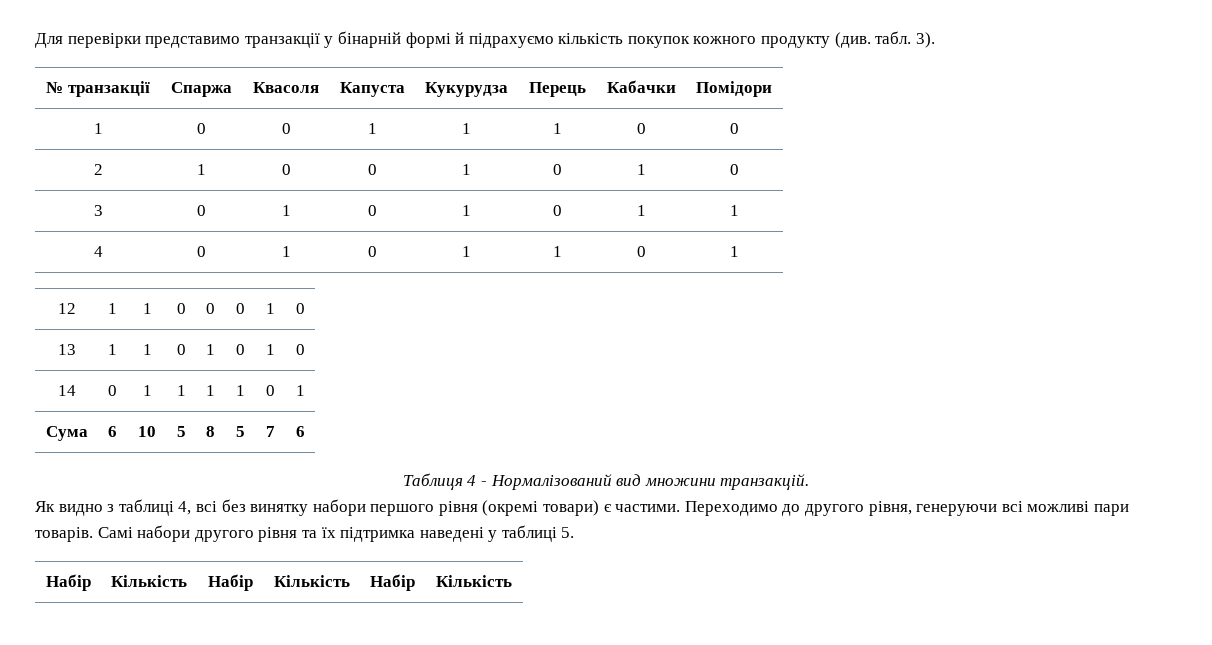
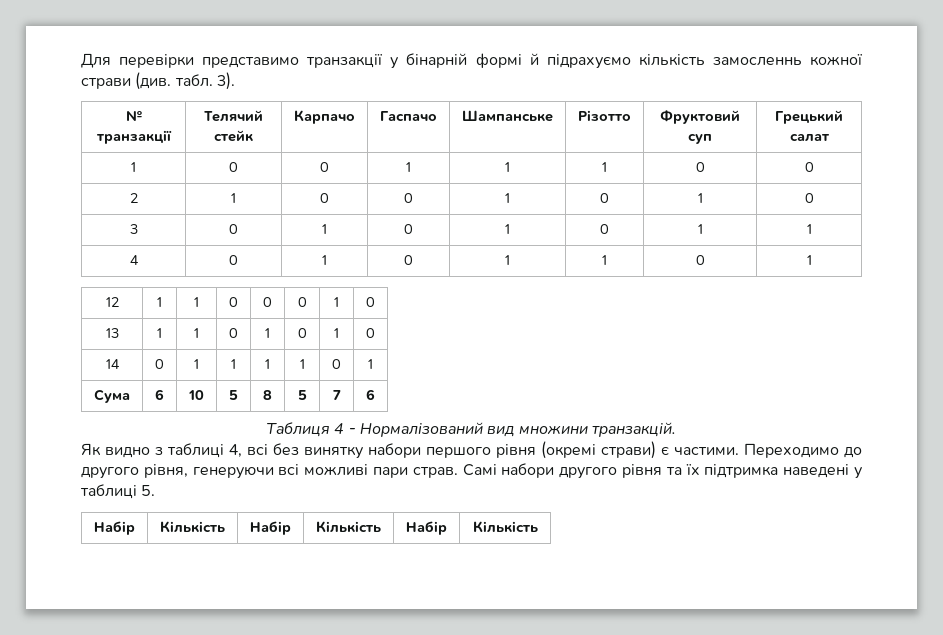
- Для перевірки представимо транзакції у бінарній формі й підрахуємо кількість покупок кожного продукту (див. табл.
+ Для перевірки представимо транзакції у бінарній формі й підрахуємо кількість замосленнь кожної страви (див. табл.
- № транзакції | Спаржа | Квасоля | Капуста | Кукурудза | Перець | Кабачки | Помідори
+ № транзакції | Телячий стейк | Карпачо | Гаспачо | Шампанське | Різотто | Фруктовий суп | Грецький салат
- Як видно з таблиці 4, всі без винятку набори першого рівня (окремі товари) є частими.
+ Як видно з таблиці 4, всі без винятку набори першого рівня (окремі страви) є частими.
- Переходимо до другого рівня, генеруючи всі можливі пари товарів.
+ Переходимо до другого рівня, генеруючи всі можливі пари страв.

